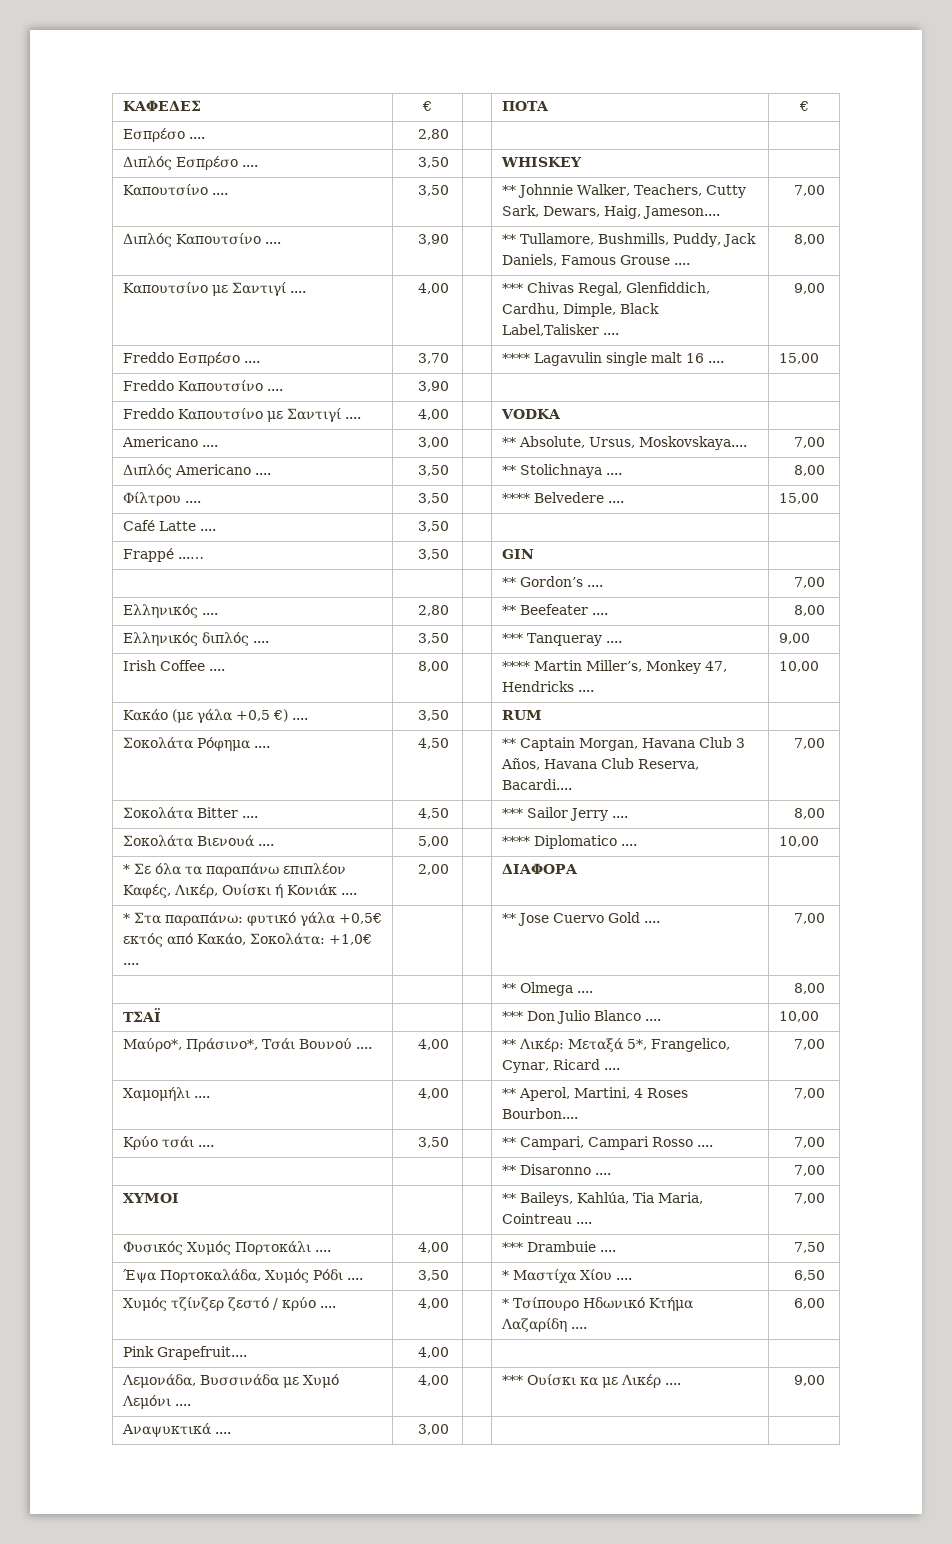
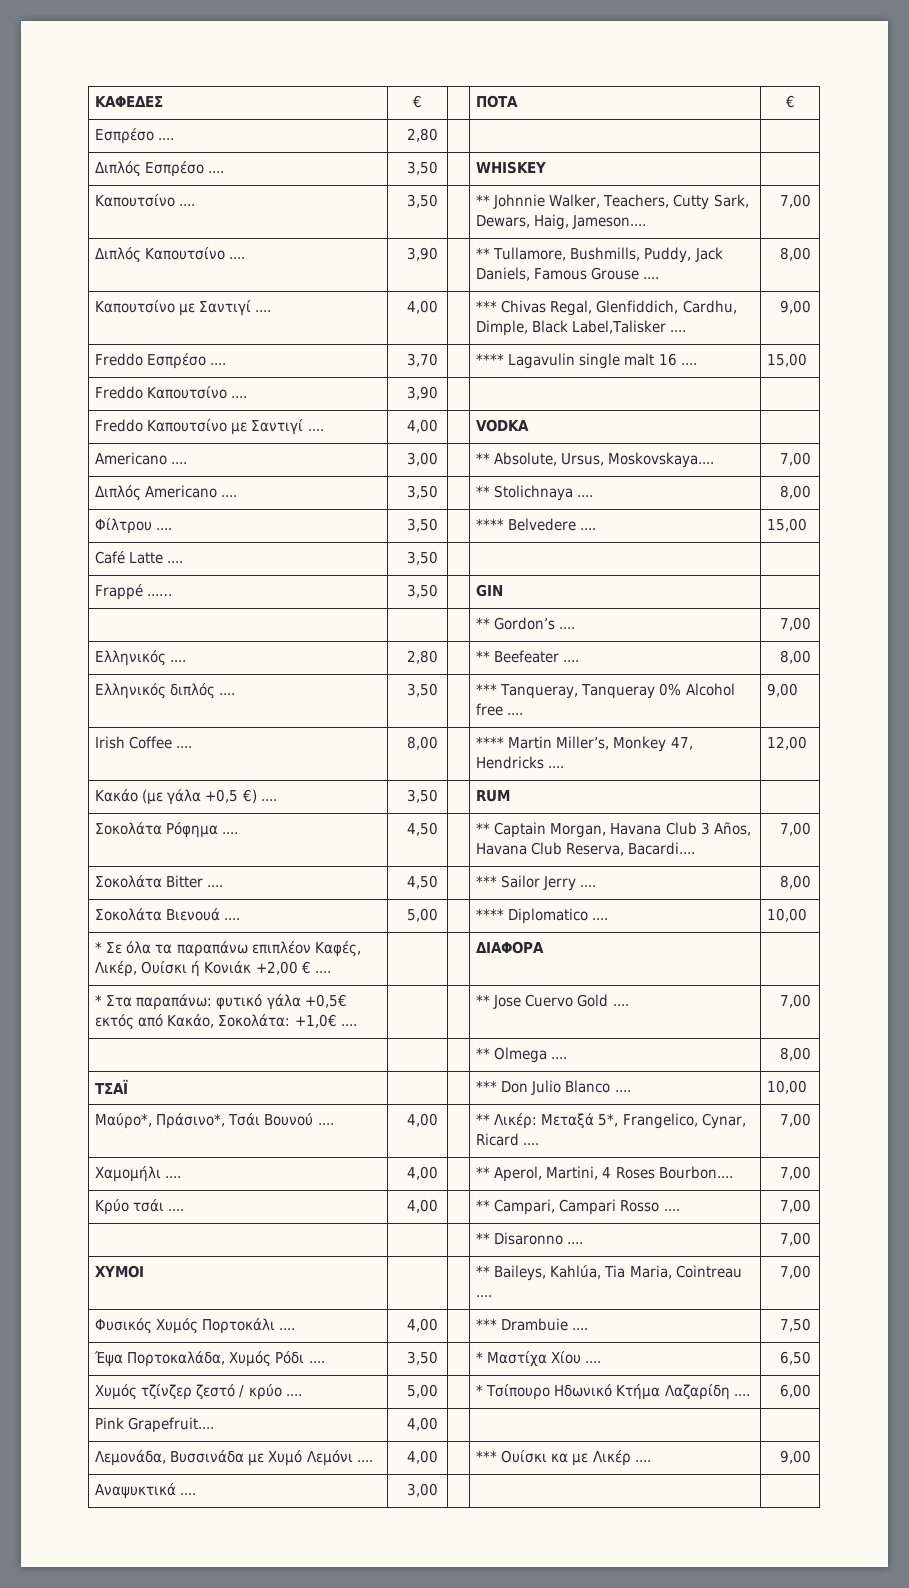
- Ελληνικός διπλός .... | 3,50 | | *** Tanqueray .... | 9,00
+ Ελληνικός διπλός .... | 3,50 | | *** Tanqueray, Tanqueray 0% Alcohol free .... | 9,00
- Irish Coffee .... | 8,00 | | **** Martin Miller’s, Monkey 47, Hendricks .... | 10,00
+ Irish Coffee .... | 8,00 | | **** Martin Miller’s, Monkey 47, Hendricks .... | 12,00
- * Σε όλα τα παραπάνω επιπλέον Καφές, Λικέρ, Ουίσκι ή Κονιάκ .... | 2,00 | | ΔΙΑΦΟΡΑ |
+ * Σε όλα τα παραπάνω επιπλέον Καφές, Λικέρ, Ουίσκι ή Κονιάκ +2,00 € .... | | | ΔΙΑΦΟΡΑ |
- Κρύο τσάι .... | 3,50 | | ** Campari, Campari Rosso .... | 7,00
+ Κρύο τσάι .... | 4,00 | | ** Campari, Campari Rosso .... | 7,00
- Χυμός τζίνζερ ζεστό / κρύο .... | 4,00 | | * Τσίπουρο Ηδωνικό Κτήμα Λαζαρίδη .... | 6,00
+ Χυμός τζίνζερ ζεστό / κρύο .... | 5,00 | | * Τσίπουρο Ηδωνικό Κτήμα Λαζαρίδη .... | 6,00

